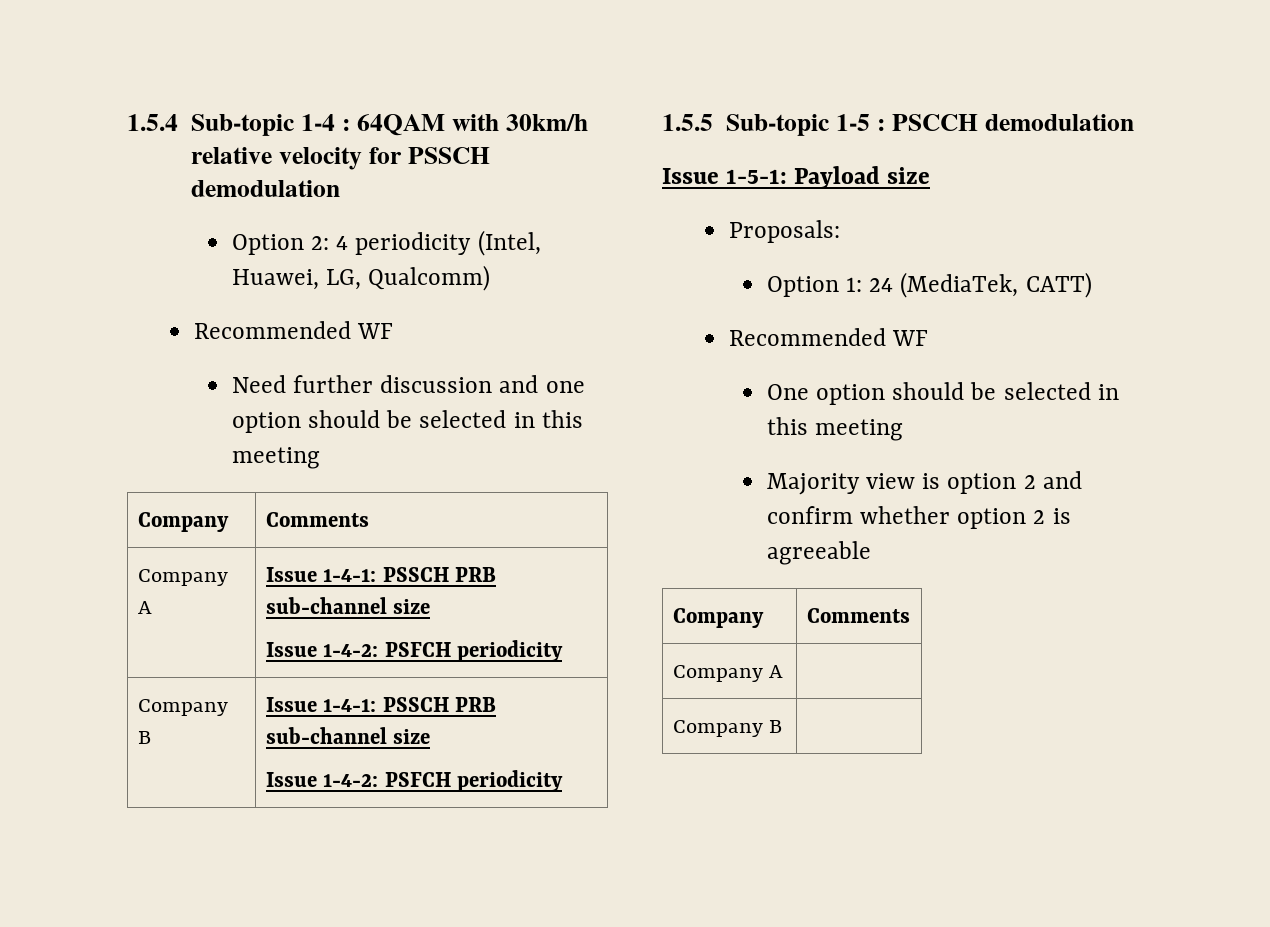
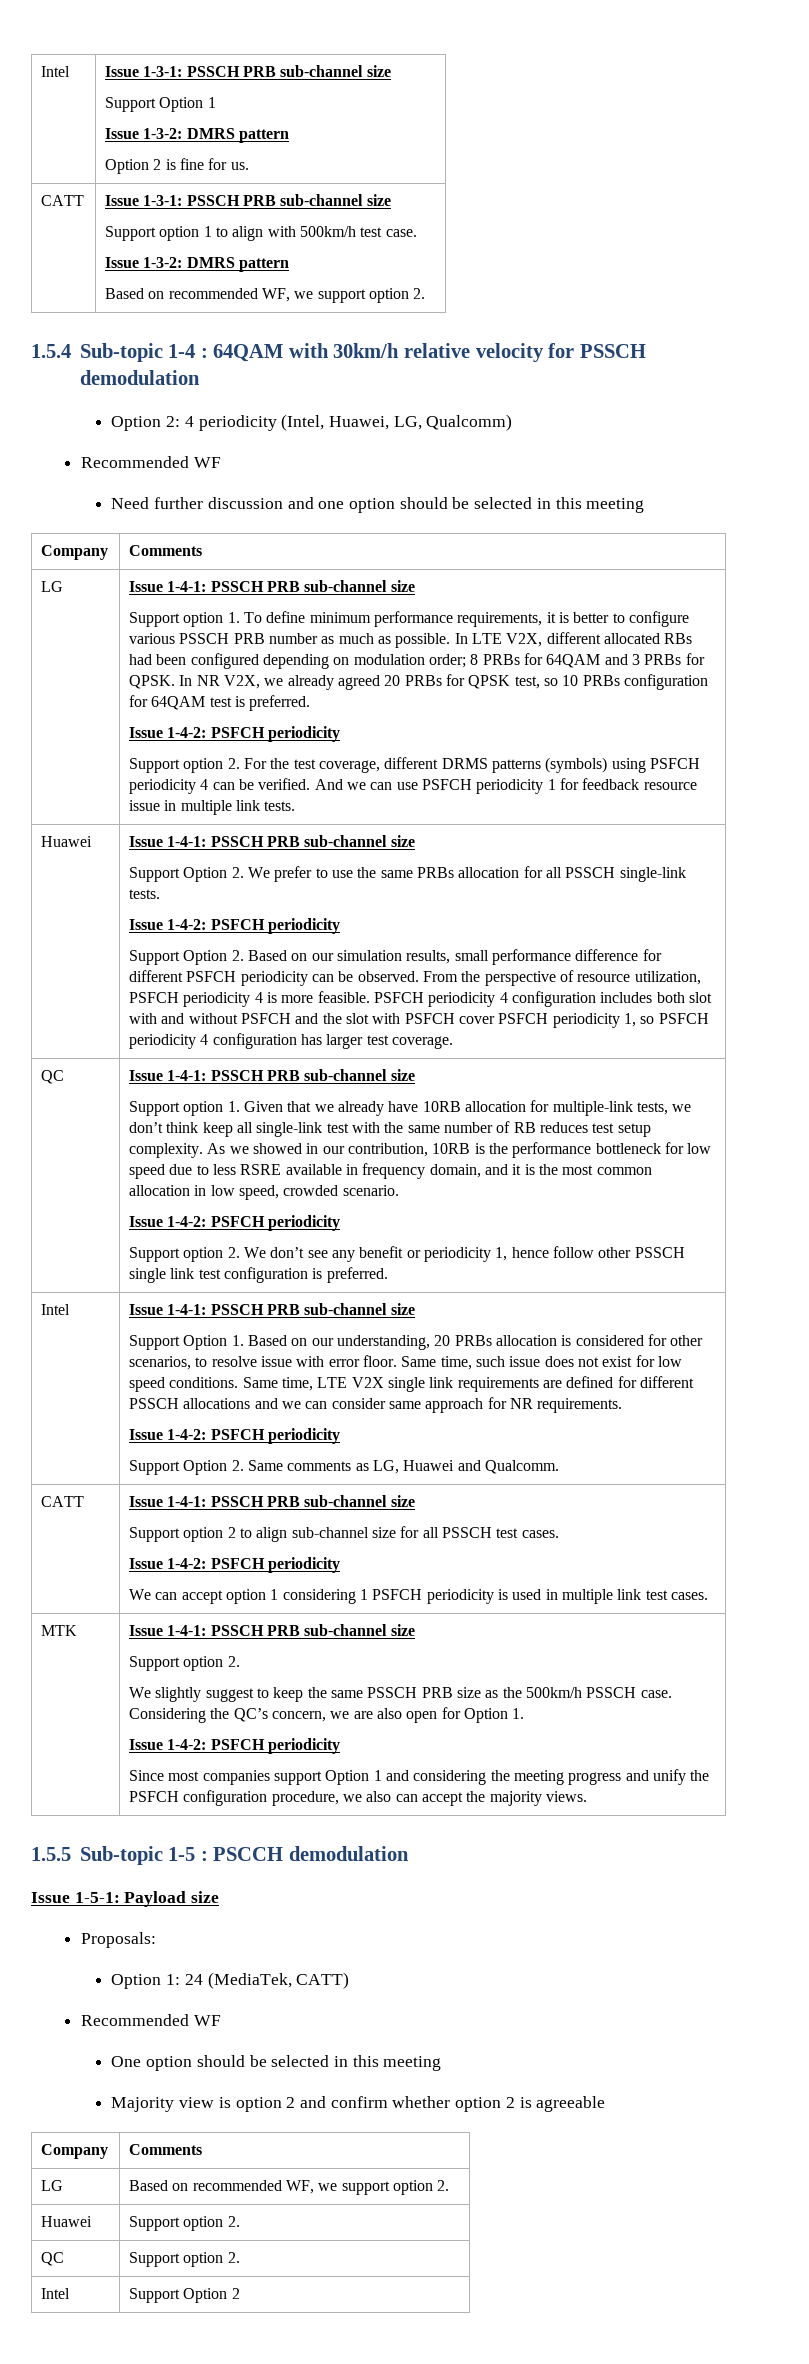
+ Intel | Issue 1-3-1: PSSCH PRB sub-channel size
+ Support Option 1
+ Issue 1-3-2: DMRS pattern
+ Option 2 is fine for us.
+ CATT | Issue 1-3-1: PSSCH PRB sub-channel size
+ Support option 1 to align with 500km/h test case.
+ Issue 1-3-2: DMRS pattern
+ Based on recommended WF, we support option 2.
- Company A | Issue 1-4-1: PSSCH PRB sub-channel size
+ LG | Issue 1-4-1: PSSCH PRB sub-channel size
+ Support option 1. To define minimum performance requirements, it is better to configure various PSSCH PRB number as much as possible. In LTE V2X, different allocated RBs had been configured depending on modulation order; 8 PRBs for 64QAM and 3 PRBs for QPSK. In NR V2X, we already agreed 20 PRBs for QPSK test, so 10 PRBs configuration for 64QAM test is preferred.
  Issue 1-4-2: PSFCH periodicity
- Company B | Issue 1-4-1: PSSCH PRB sub-channel size
+ Support option 2. For the test coverage, different DRMS patterns (symbols) using PSFCH periodicity 4 can be verified. And we can use PSFCH periodicity 1 for feedback resource issue in multiple link tests.
+ Huawei | Issue 1-4-1: PSSCH PRB sub-channel size
+ Support Option 2. We prefer to use the same PRBs allocation for all PSSCH single-link tests.
  Issue 1-4-2: PSFCH periodicity
+ Support Option 2. Based on our simulation results, small performance difference for different PSFCH periodicity can be observed. From the perspective of resource utilization, PSFCH periodicity 4 is more feasible. PSFCH periodicity 4 configuration includes both slot with and without PSFCH and the slot with PSFCH cover PSFCH periodicity 1, so PSFCH periodicity 4 configuration has larger test coverage.
+ QC | Issue 1-4-1: PSSCH PRB sub-channel size
+ Support option 1. Given that we already have 10RB allocation for multiple-link tests, we don’t think keep all single-link test with the same number of RB reduces test setup complexity. As we showed in our contribution, 10RB is the performance bottleneck for low speed due to less RSRE available in frequency domain, and it is the most common allocation in low speed, crowded scenario.
+ Issue 1-4-2: PSFCH periodicity
+ Support option 2. We don’t see any benefit or periodicity 1, hence follow other PSSCH single link test configuration is preferred.
+ Intel | Issue 1-4-1: PSSCH PRB sub-channel size
+ Support Option 1. Based on our understanding, 20 PRBs allocation is considered for other scenarios, to resolve issue with error floor. Same time, such issue does not exist for low speed conditions. Same time, LTE V2X single link requirements are defined for different PSSCH allocations and we can consider same approach for NR requirements.
+ Issue 1-4-2: PSFCH periodicity
+ Support Option 2. Same comments as LG, Huawei and Qualcomm.
+ CATT | Issue 1-4-1: PSSCH PRB sub-channel size
+ Support option 2 to align sub-channel size for all PSSCH test cases.
+ Issue 1-4-2: PSFCH periodicity
+ We can accept option 1 considering 1 PSFCH periodicity is used in multiple link test cases.
+ MTK | Issue 1-4-1: PSSCH PRB sub-channel size
+ Support option 2.
+ We slightly suggest to keep the same PSSCH PRB size as the 500km/h PSSCH case. Considering the QC’s concern, we are also open for Option 1.
+ Issue 1-4-2: PSFCH periodicity
+ Since most companies support Option 1 and considering the meeting progress and unify the PSFCH configuration procedure, we also can accept the majority views.
  Majority view is option 2 and confirm whether option 2 is agreeable
  Company | Comments
- Company A |
- Company B |
+ LG | Based on recommended WF, we support option 2.
+ Huawei | Support option 2.
+ QC | Support option 2.
+ Intel | Support Option 2

